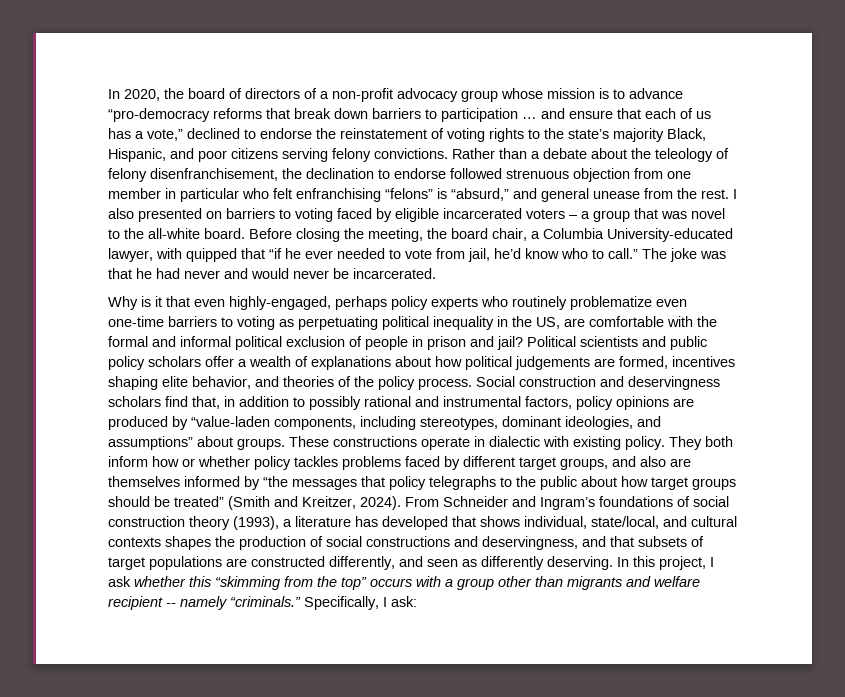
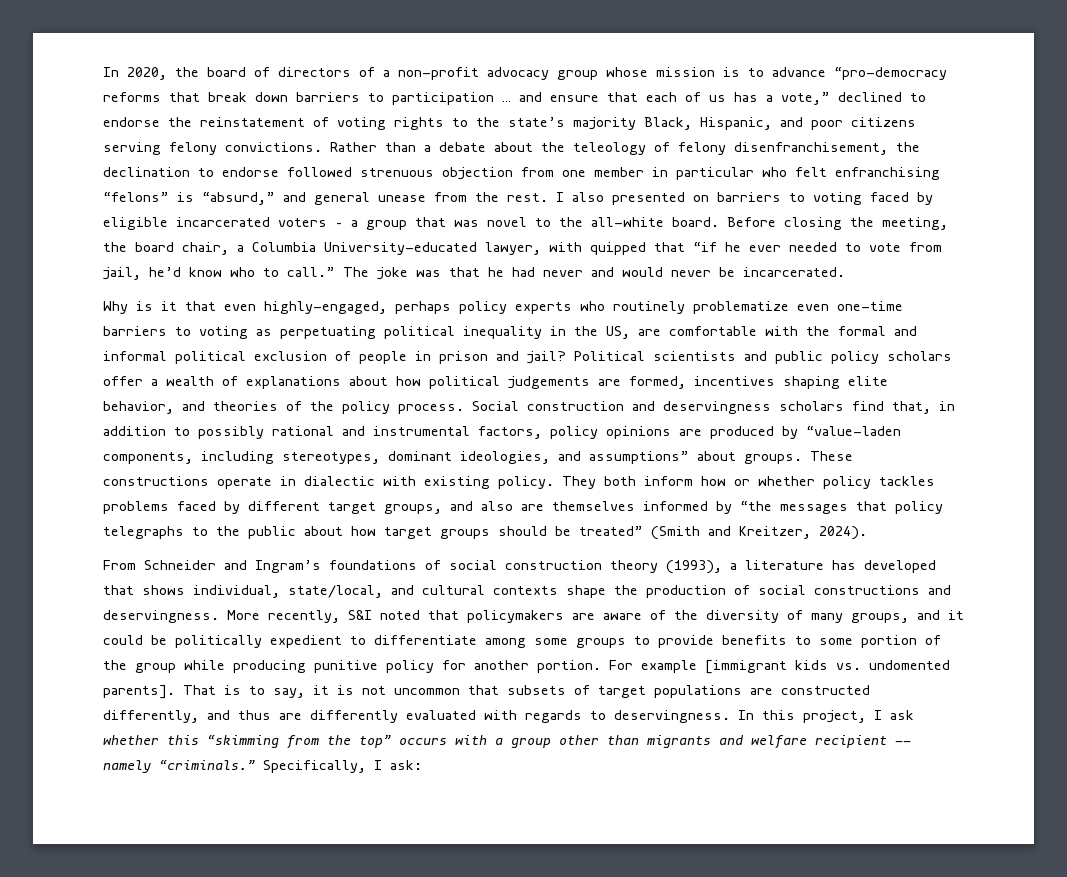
- They both inform how or whether policy tackles problems faced by different target groups, and also are themselves informed by “the messages that policy telegraphs to the public about how target groups should be treated” (Smith and Kreitzer, 2024). From Schneider and Ingram’s foundations of social construction theory (1993), a literature has developed that shows individual, state/local, and cultural contexts shapes the production of social constructions and deservingness, and that subsets of target populations are constructed differently, and seen as differently deserving.
+ They both inform how or whether policy tackles problems faced by different target groups, and also are themselves informed by “the messages that policy telegraphs to the public about how target groups should be treated” (Smith and Kreitzer, 2024).
+ From Schneider and Ingram’s foundations of social construction theory (1993), a literature has developed that shows individual, state/local, and cultural contexts shape the production of social constructions and deservingness. More recently, S&I noted that policymakers are aware of the diversity of many groups, and it could be politically expedient to differentiate among some groups to provide benefits to some portion of the group while producing punitive policy for another portion. For example [immigrant kids vs. undomented parents]. That is to say, it is not uncommon that subsets of target populations are constructed differently, and thus are differently evaluated with regards to deservingness.

